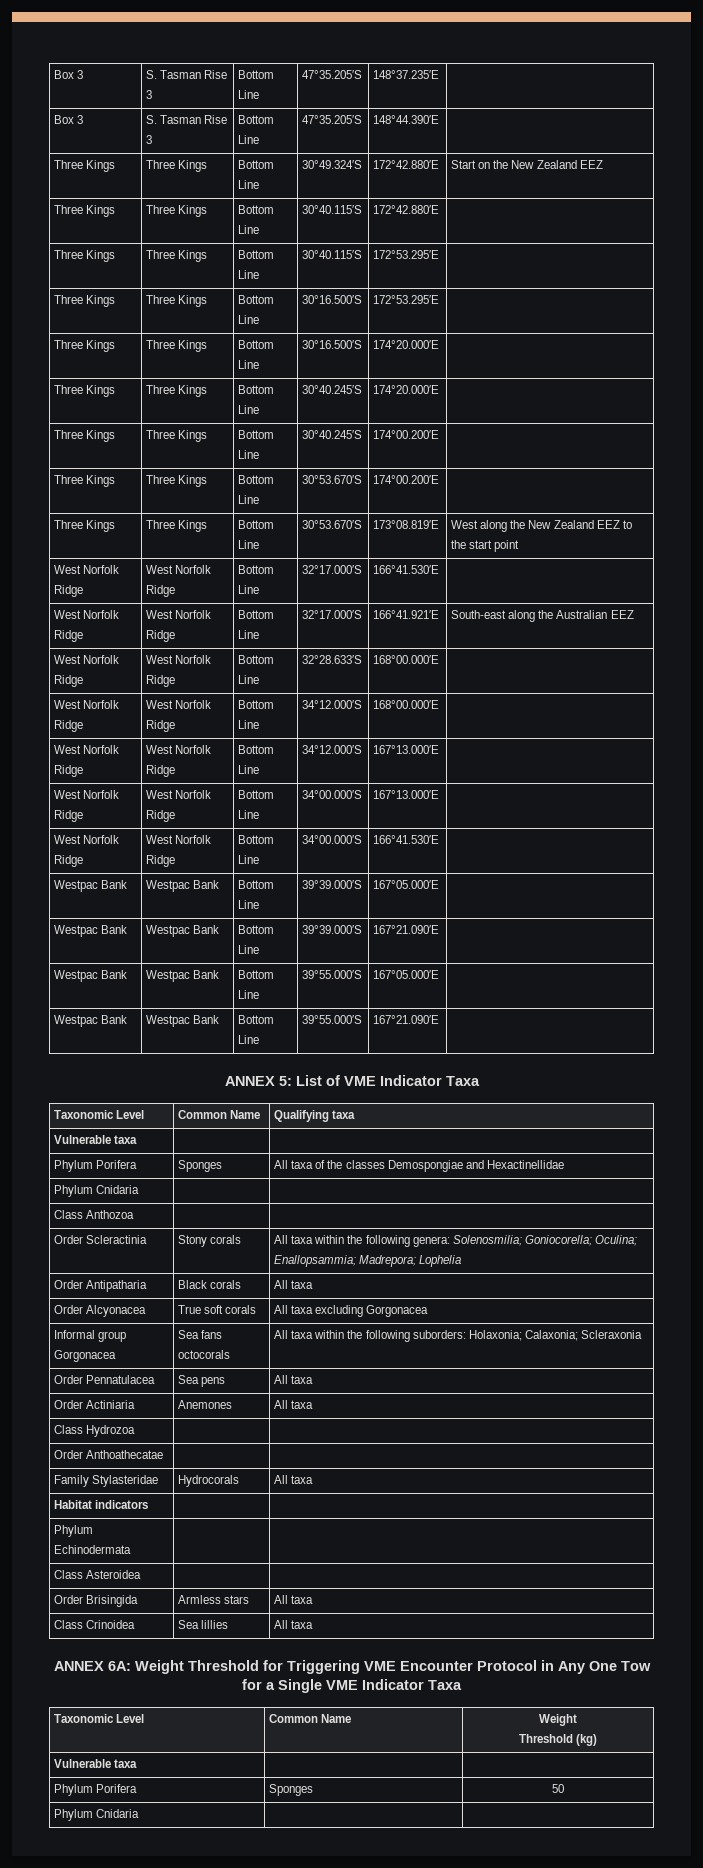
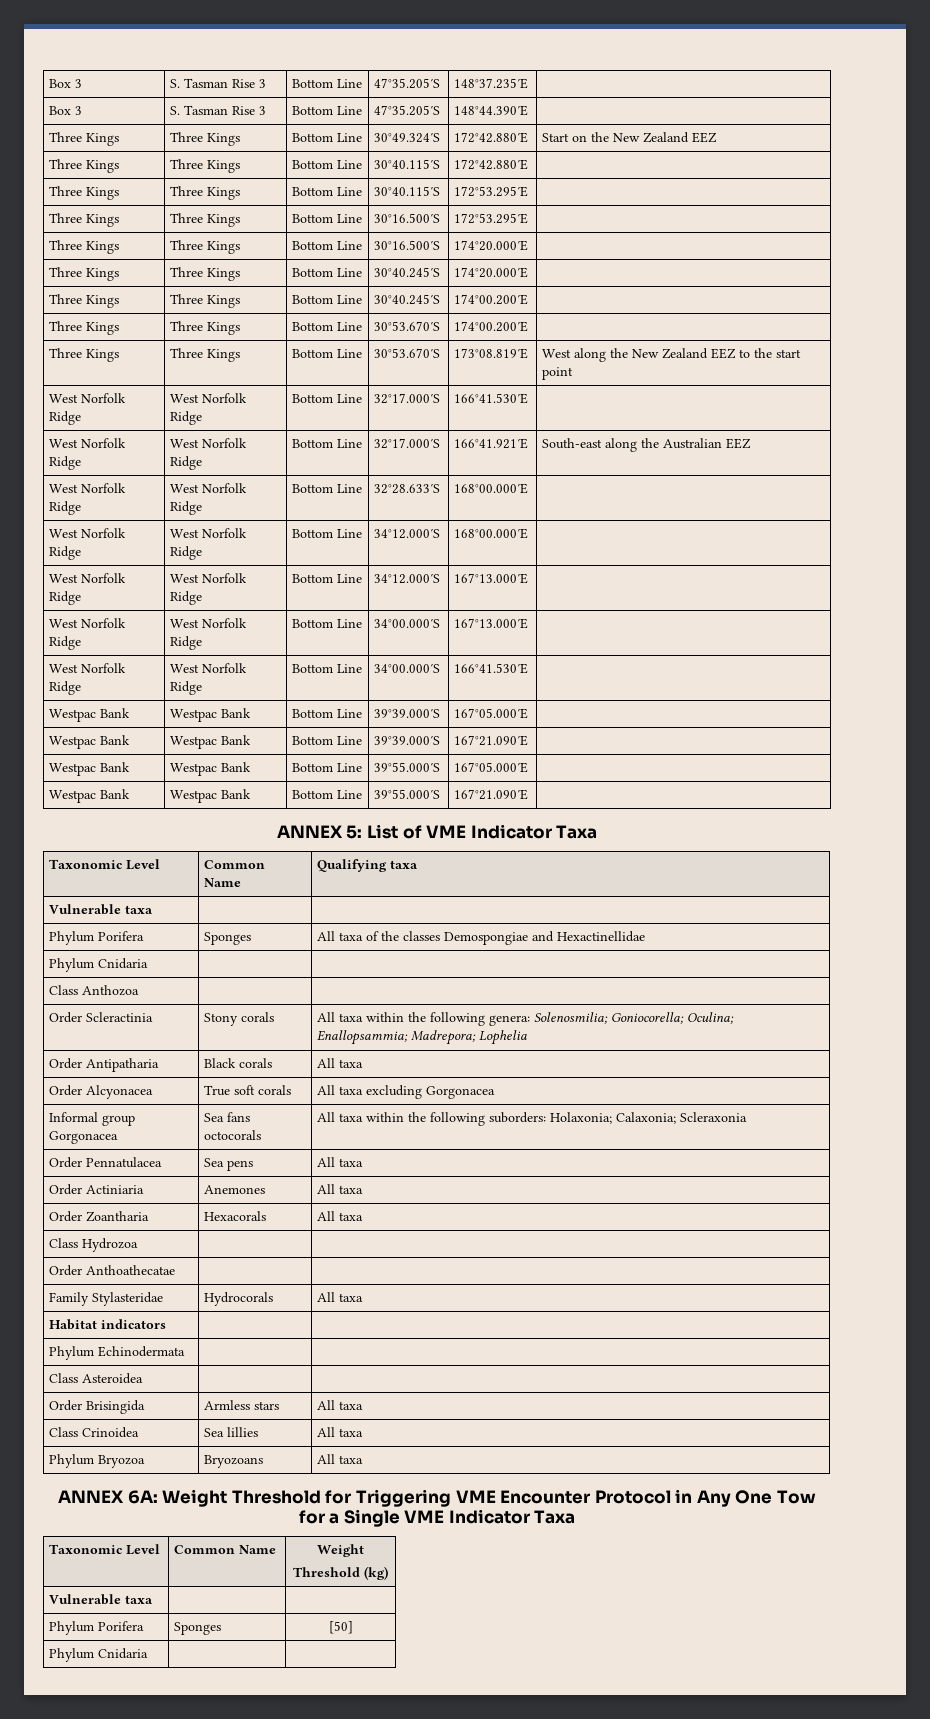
+ Order Zoantharia | Hexacorals | All taxa
+ Phylum Bryozoa | Bryozoans | All taxa
- Phylum Porifera | Sponges | 50
+ Phylum Porifera | Sponges | [50]

